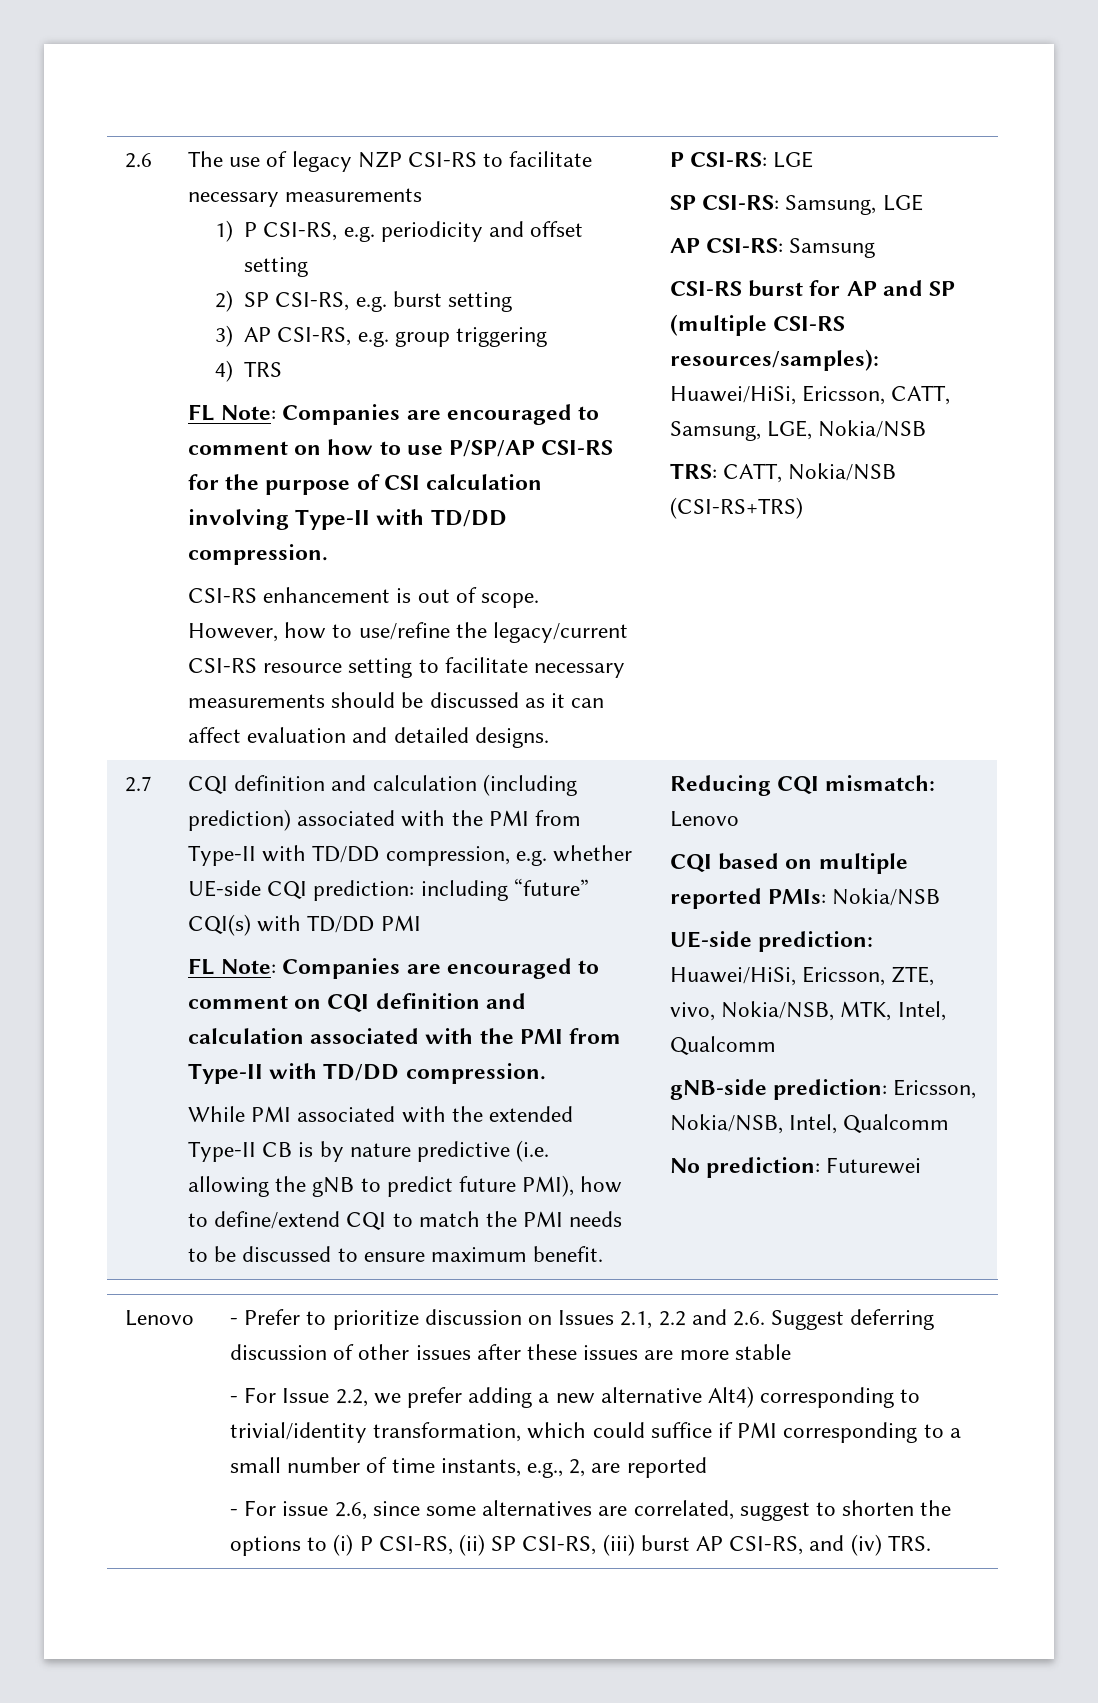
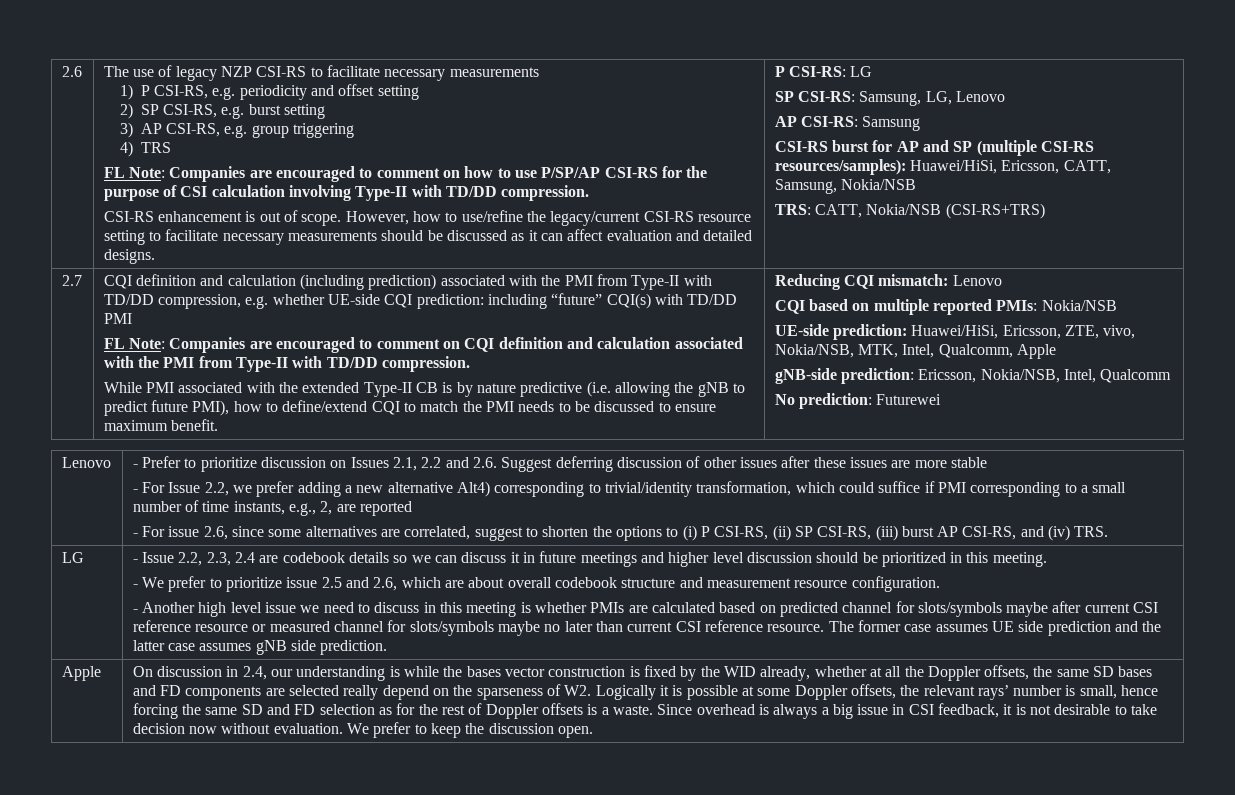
- P CSI-RS: LGE
+ P CSI-RS: LG
- SP CSI-RS: Samsung, LGE
+ SP CSI-RS: Samsung, LG, Lenovo
- CSI-RS burst for AP and SP (multiple CSI-RS resources/samples): Huawei/HiSi, Ericsson, CATT, Samsung, LGE, Nokia/NSB
+ CSI-RS burst for AP and SP (multiple CSI-RS resources/samples): Huawei/HiSi, Ericsson, CATT, Samsung, Nokia/NSB
- UE-side prediction: Huawei/HiSi, Ericsson, ZTE, vivo, Nokia/NSB, MTK, Intel, Qualcomm
+ UE-side prediction: Huawei/HiSi, Ericsson, ZTE, vivo, Nokia/NSB, MTK, Intel, Qualcomm, Apple
+ LG | - Issue 2.2, 2.3, 2.4 are codebook details so we can discuss it in future meetings and higher level discussion should be prioritized in this meeting.
+ - We prefer to prioritize issue 2.5 and 2.6, which are about overall codebook structure and measurement resource configuration.
+ - Another high level issue we need to discuss in this meeting is whether PMIs are calculated based on predicted channel for slots/symbols maybe after current CSI reference resource or measured channel for slots/symbols maybe no later than current CSI reference resource. The former case assumes UE side prediction and the latter case assumes gNB side prediction.
+ Apple | On discussion in 2.4, our understanding is while the bases vector construction is fixed by the WID already, whether at all the Doppler offsets, the same SD bases and FD components are selected really depend on the sparseness of W2. Logically it is possible at some Doppler offsets, the relevant rays’ number is small, hence forcing the same SD and FD selection as for the rest of Doppler offsets is a waste. Since overhead is always a big issue in CSI feedback, it is not desirable to take decision now without evaluation. We prefer to keep the discussion open.

